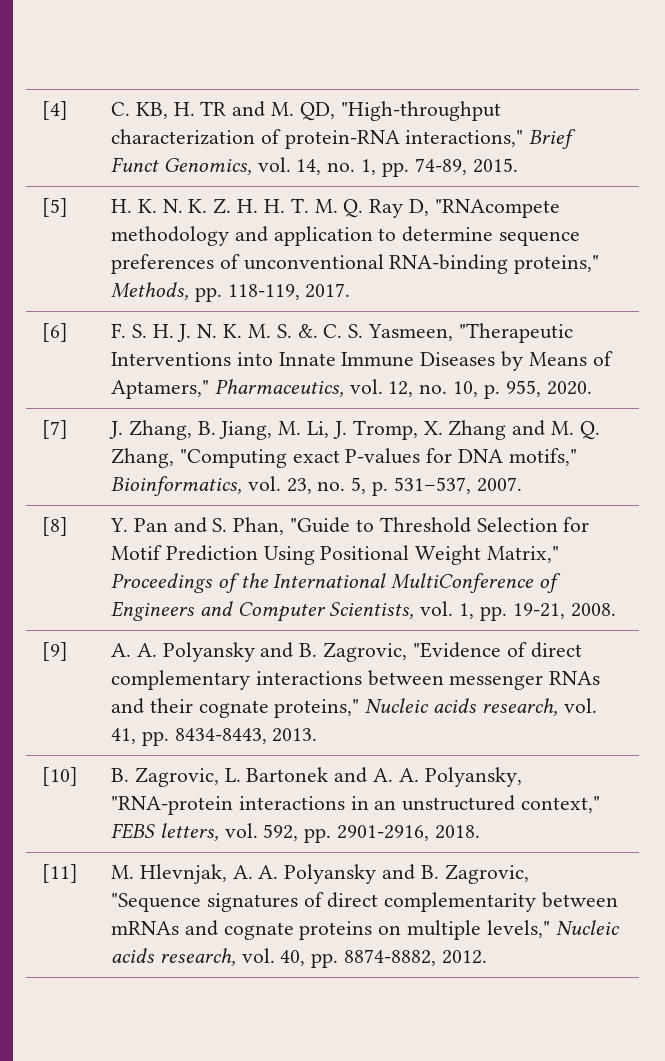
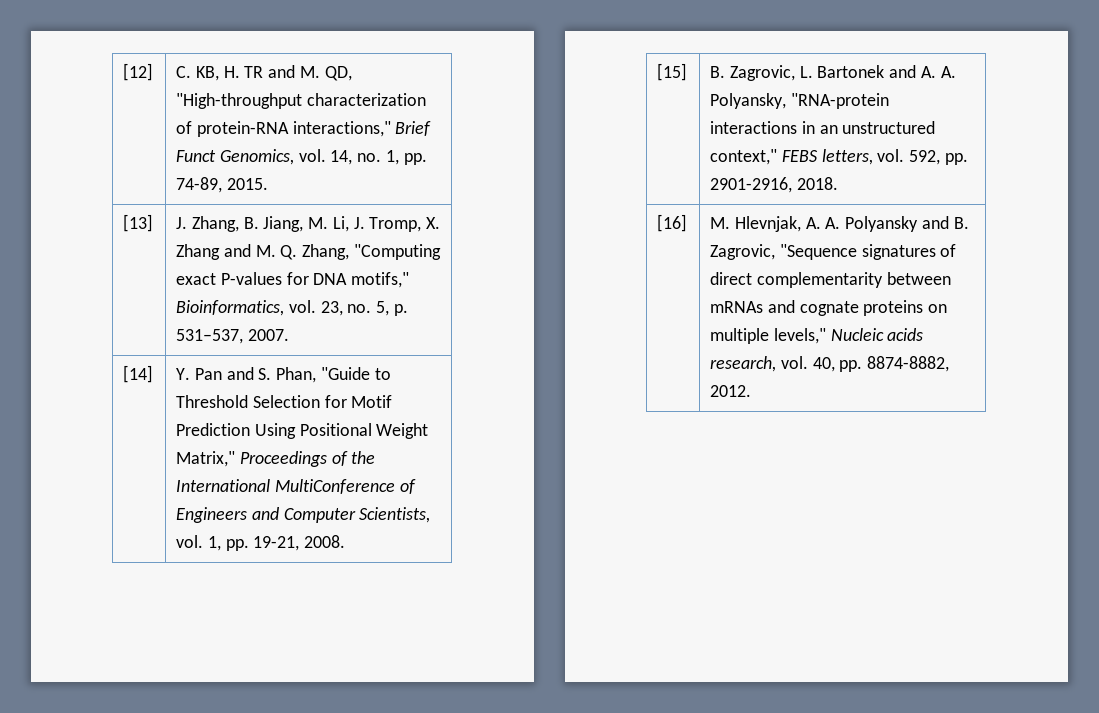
- [4] | C. KB, H. TR and M. QD, "High-throughput characterization of protein-RNA interactions," Brief Funct Genomics, vol. 14, no. 1, pp. 74-89, 2015.
+ [12] | C. KB, H. TR and M. QD, "High-throughput characterization of protein-RNA interactions," Brief Funct Genomics, vol. 14, no. 1, pp. 74-89, 2015.
- [5] | H. K. N. K. Z. H. H. T. M. Q. Ray D, "RNAcompete methodology and application to determine sequence preferences of unconventional RNA-binding proteins," Methods, pp. 118-119, 2017.
- [6] | F. S. H. J. N. K. M. S. &. C. S. Yasmeen, "Therapeutic Interventions into Innate Immune Diseases by Means of Aptamers," Pharmaceutics, vol. 12, no. 10, p. 955, 2020.
- [7] | J. Zhang, B. Jiang, M. Li, J. Tromp, X. Zhang and M. Q. Zhang, "Computing exact P-values for DNA motifs," Bioinformatics, vol. 23, no. 5, p. 531–537, 2007.
+ [13] | J. Zhang, B. Jiang, M. Li, J. Tromp, X. Zhang and M. Q. Zhang, "Computing exact P-values for DNA motifs," Bioinformatics, vol. 23, no. 5, p. 531–537, 2007.
- [8] | Y. Pan and S. Phan, "Guide to Threshold Selection for Motif Prediction Using Positional Weight Matrix," Proceedings of the International MultiConference of Engineers and Computer Scientists, vol. 1, pp. 19-21, 2008.
+ [14] | Y. Pan and S. Phan, "Guide to Threshold Selection for Motif Prediction Using Positional Weight Matrix," Proceedings of the International MultiConference of Engineers and Computer Scientists, vol. 1, pp. 19-21, 2008.
- [9] | A. A. Polyansky and B. Zagrovic, "Evidence of direct complementary interactions between messenger RNAs and their cognate proteins," Nucleic acids research, vol. 41, pp. 8434-8443, 2013.
- [10] | B. Zagrovic, L. Bartonek and A. A. Polyansky, "RNA-protein interactions in an unstructured context," FEBS letters, vol. 592, pp. 2901-2916, 2018.
+ [15] | B. Zagrovic, L. Bartonek and A. A. Polyansky, "RNA-protein interactions in an unstructured context," FEBS letters, vol. 592, pp. 2901-2916, 2018.
- [11] | M. Hlevnjak, A. A. Polyansky and B. Zagrovic, "Sequence signatures of direct complementarity between mRNAs and cognate proteins on multiple levels," Nucleic acids research, vol. 40, pp. 8874-8882, 2012.
+ [16] | M. Hlevnjak, A. A. Polyansky and B. Zagrovic, "Sequence signatures of direct complementarity between mRNAs and cognate proteins on multiple levels," Nucleic acids research, vol. 40, pp. 8874-8882, 2012.

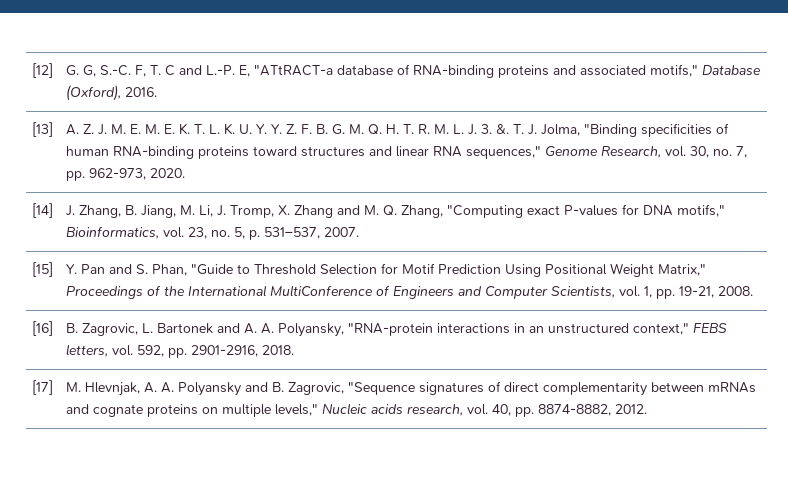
- [12] | C. KB, H. TR and M. QD, "High-throughput characterization of protein-RNA interactions," Brief Funct Genomics, vol. 14, no. 1, pp. 74-89, 2015.
- [13] | J. Zhang, B. Jiang, M. Li, J. Tromp, X. Zhang and M. Q. Zhang, "Computing exact P-values for DNA motifs," Bioinformatics, vol. 23, no. 5, p. 531–537, 2007.
+ [12] | G. G, S.-C. F, T. C and L.-P. E, "ATtRACT-a database of RNA-binding proteins and associated motifs," Database (Oxford), 2016.
+ [13] | A. Z. J. M. E. M. E. K. T. L. K. U. Y. Y. Z. F. B. G. M. Q. H. T. R. M. L. J. 3. &. T. J. Jolma, "Binding specificities of human RNA-binding proteins toward structures and linear RNA sequences," Genome Research, vol. 30, no. 7, pp. 962-973, 2020.
+ [14] | J. Zhang, B. Jiang, M. Li, J. Tromp, X. Zhang and M. Q. Zhang, "Computing exact P-values for DNA motifs," Bioinformatics, vol. 23, no. 5, p. 531–537, 2007.
- [14] | Y. Pan and S. Phan, "Guide to Threshold Selection for Motif Prediction Using Positional Weight Matrix," Proceedings of the International MultiConference of Engineers and Computer Scientists, vol. 1, pp. 19-21, 2008.
+ [15] | Y. Pan and S. Phan, "Guide to Threshold Selection for Motif Prediction Using Positional Weight Matrix," Proceedings of the International MultiConference of Engineers and Computer Scientists, vol. 1, pp. 19-21, 2008.
- [15] | B. Zagrovic, L. Bartonek and A. A. Polyansky, "RNA-protein interactions in an unstructured context," FEBS letters, vol. 592, pp. 2901-2916, 2018.
+ [16] | B. Zagrovic, L. Bartonek and A. A. Polyansky, "RNA-protein interactions in an unstructured context," FEBS letters, vol. 592, pp. 2901-2916, 2018.
- [16] | M. Hlevnjak, A. A. Polyansky and B. Zagrovic, "Sequence signatures of direct complementarity between mRNAs and cognate proteins on multiple levels," Nucleic acids research, vol. 40, pp. 8874-8882, 2012.
+ [17] | M. Hlevnjak, A. A. Polyansky and B. Zagrovic, "Sequence signatures of direct complementarity between mRNAs and cognate proteins on multiple levels," Nucleic acids research, vol. 40, pp. 8874-8882, 2012.

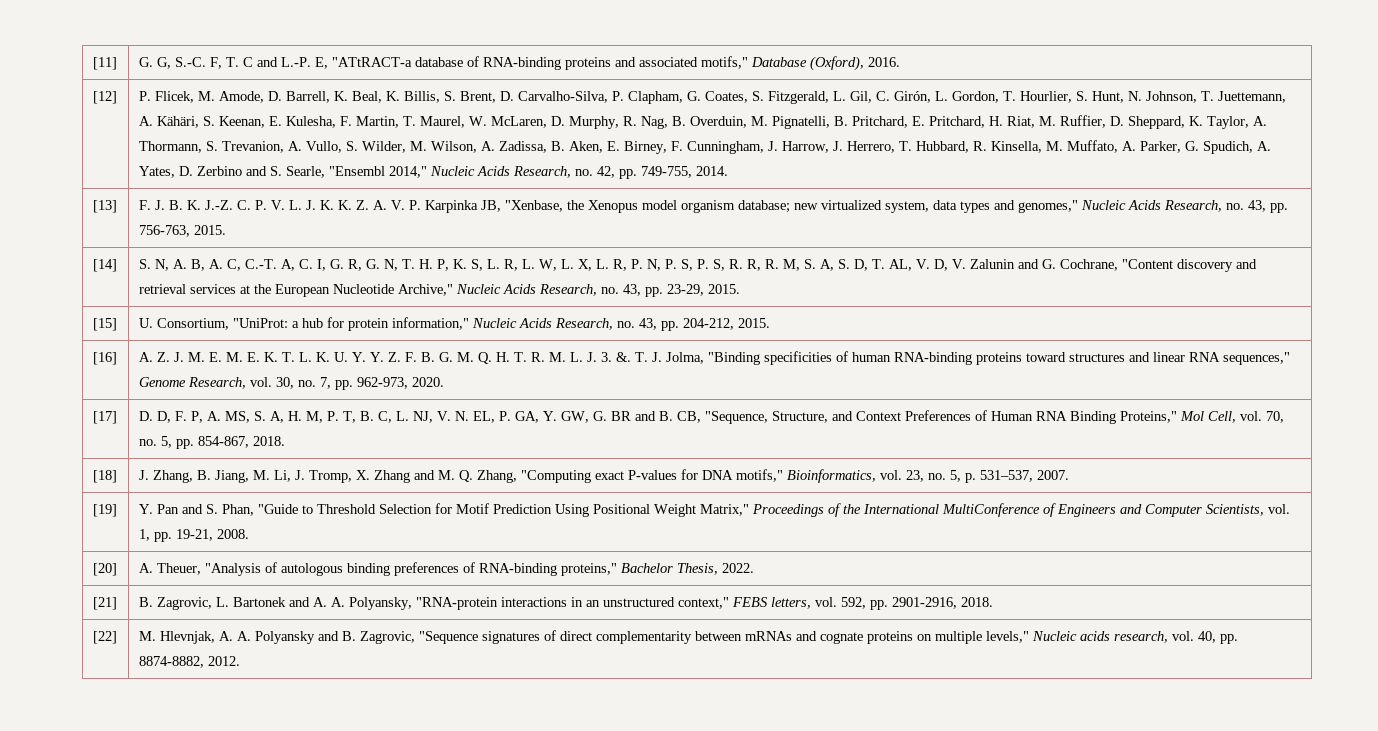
- [12] | G. G, S.-C. F, T. C and L.-P. E, "ATtRACT-a database of RNA-binding proteins and associated motifs," Database (Oxford), 2016.
+ [11] | G. G, S.-C. F, T. C and L.-P. E, "ATtRACT-a database of RNA-binding proteins and associated motifs," Database (Oxford), 2016.
- [13]
+ [12] | P. Flicek, M. Amode, D. Barrell, K. Beal, K. Billis, S. Brent, D. Carvalho-Silva, P. Clapham, G. Coates, S. Fitzgerald, L. Gil, C. Girón, L. Gordon, T. Hourlier, S. Hunt, N. Johnson, T. Juettemann, A. Kähäri, S. Keenan, E. Kulesha, F. Martin, T. Maurel, W. McLaren, D. Murphy, R. Nag, B. Overduin, M. Pignatelli, B. Pritchard, E. Pritchard, H. Riat, M. Ruffier, D. Sheppard, K. Taylor, A. Thormann, S. Trevanion, A. Vullo, S. Wilder, M. Wilson, A. Zadissa, B. Aken, E. Birney, F. Cunningham, J. Harrow, J. Herrero, T. Hubbard, R. Kinsella, M. Muffato, A. Parker, G. Spudich, A. Yates, D. Zerbino and S. Searle, "Ensembl 2014," Nucleic Acids Research, no. 42, pp. 749-755, 2014.
+ [13] | F. J. B. K. J.-Z. C. P. V. L. J. K. K. Z. A. V. P. Karpinka JB, "Xenbase, the Xenopus model organism database; new virtualized system, data types and genomes," Nucleic Acids Research, no. 43, pp. 756-763, 2015.
+ [14] | S. N, A. B, A. C, C.-T. A, C. I, G. R, G. N, T. H. P, K. S, L. R, L. W, L. X, L. R, P. N, P. S, P. S, R. R, R. M, S. A, S. D, T. AL, V. D, V. Zalunin and G. Cochrane, "Content discovery and retrieval services at the European Nucleotide Archive," Nucleic Acids Research, no. 43, pp. 23-29, 2015.
+ [15] | U. Consortium, "UniProt: a hub for protein information," Nucleic Acids Research, no. 43, pp. 204-212, 2015.
+ [16]
- [14] | J. Zhang, B. Jiang, M. Li, J. Tromp, X. Zhang and M. Q. Zhang, "Computing exact P-values for DNA motifs," Bioinformatics, vol. 23, no. 5, p. 531–537, 2007.
+ [17] | D. D, F. P, A. MS, S. A, H. M, P. T, B. C, L. NJ, V. N. EL, P. GA, Y. GW, G. BR and B. CB, "Sequence, Structure, and Context Preferences of Human RNA Binding Proteins," Mol Cell, vol. 70, no. 5, pp. 854-867, 2018.
+ [18] | J. Zhang, B. Jiang, M. Li, J. Tromp, X. Zhang and M. Q. Zhang, "Computing exact P-values for DNA motifs," Bioinformatics, vol. 23, no. 5, p. 531–537, 2007.
- [15] | Y. Pan and S. Phan, "Guide to Threshold Selection for Motif Prediction Using Positional Weight Matrix," Proceedings of the International MultiConference of Engineers and Computer Scientists, vol. 1, pp. 19-21, 2008.
+ [19] | Y. Pan and S. Phan, "Guide to Threshold Selection for Motif Prediction Using Positional Weight Matrix," Proceedings of the International MultiConference of Engineers and Computer Scientists, vol. 1, pp. 19-21, 2008.
- [16] | B. Zagrovic, L. Bartonek and A. A. Polyansky, "RNA-protein interactions in an unstructured context," FEBS letters, vol. 592, pp. 2901-2916, 2018.
+ [20] | A. Theuer, "Analysis of autologous binding preferences of RNA-binding proteins," Bachelor Thesis, 2022.
+ [21] | B. Zagrovic, L. Bartonek and A. A. Polyansky, "RNA-protein interactions in an unstructured context," FEBS letters, vol. 592, pp. 2901-2916, 2018.
- [17] | M. Hlevnjak, A. A. Polyansky and B. Zagrovic, "Sequence signatures of direct complementarity between mRNAs and cognate proteins on multiple levels," Nucleic acids research, vol. 40, pp. 8874-8882, 2012.
+ [22] | M. Hlevnjak, A. A. Polyansky and B. Zagrovic, "Sequence signatures of direct complementarity between mRNAs and cognate proteins on multiple levels," Nucleic acids research, vol. 40, pp. 8874-8882, 2012.

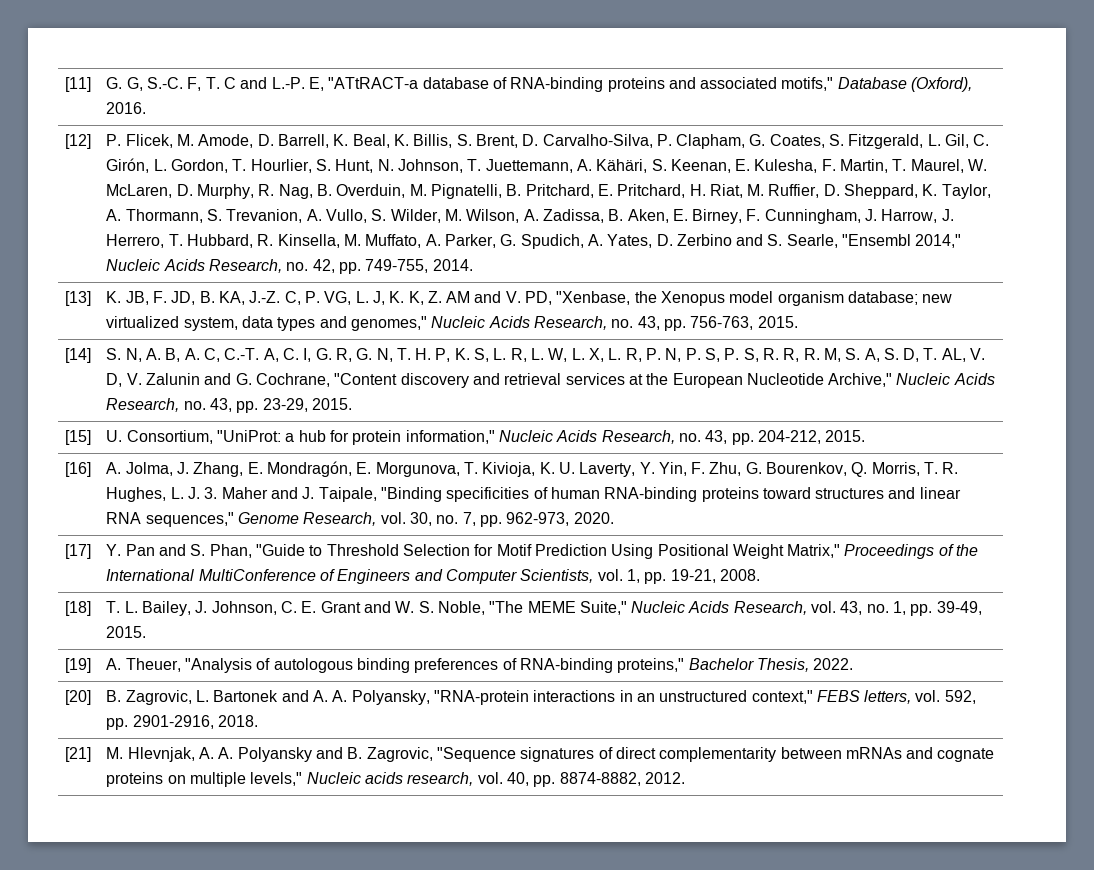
- F. J. B. K. J.-Z. C. P. V. L. J. K. K. Z. A. V. P. Karpinka JB, "Xenbase, the Xenopus model organism database; new virtualized system, data types and genomes," Nucleic Acids Research, no. 43, pp. 756-763, 2015.
+ K. JB, F. JD, B. KA, J.-Z. C, P. VG, L. J, K. K, Z. AM and V. PD, "Xenbase, the Xenopus model organism database; new virtualized system, data types and genomes," Nucleic Acids Research, no. 43, pp. 756-763, 2015.
- A. Z. J. M. E. M. E. K. T. L. K. U. Y. Y. Z. F. B. G. M. Q. H. T. R. M. L. J. 3. &. T. J. Jolma, "Binding specificities of human RNA-binding proteins toward structures and linear RNA sequences," Genome Research, vol. 30, no. 7, pp. 962-973, 2020.
+ A. Jolma, J. Zhang, E. Mondragón, E. Morgunova, T. Kivioja, K. U. Laverty, Y. Yin, F. Zhu, G. Bourenkov, Q. Morris, T. R. Hughes, L. J. 3. Maher and J. Taipale, "Binding specificities of human RNA-binding proteins toward structures and linear RNA sequences," Genome Research, vol. 30, no. 7, pp. 962-973, 2020.
- D. D, F. P, A. MS, S. A, H. M, P. T, B. C, L. NJ, V. N. EL, P. GA, Y. GW, G. BR and B. CB, "Sequence, Structure, and Context Preferences of Human RNA Binding Proteins," Mol Cell, vol. 70, no. 5, pp. 854-867, 2018.
- [18] | J. Zhang, B. Jiang, M. Li, J. Tromp, X. Zhang and M. Q. Zhang, "Computing exact P-values for DNA motifs," Bioinformatics, vol. 23, no. 5, p. 531–537, 2007.
- [19] | Y. Pan and S. Phan, "Guide to Threshold Selection for Motif Prediction Using Positional Weight Matrix," Proceedings of the International MultiConference of Engineers and Computer Scientists, vol. 1, pp. 19-21, 2008.
+ Y. Pan and S. Phan, "Guide to Threshold Selection for Motif Prediction Using Positional Weight Matrix," Proceedings of the International MultiConference of Engineers and Computer Scientists, vol. 1, pp. 19-21, 2008.
- [20] | A. Theuer, "Analysis of autologous binding preferences of RNA-binding proteins," Bachelor Thesis, 2022.
+ [18] | T. L. Bailey, J. Johnson, C. E. Grant and W. S. Noble, "The MEME Suite," Nucleic Acids Research, vol. 43, no. 1, pp. 39-49, 2015.
+ [19] | A. Theuer, "Analysis of autologous binding preferences of RNA-binding proteins," Bachelor Thesis, 2022.
- [21] | B. Zagrovic, L. Bartonek and A. A. Polyansky, "RNA-protein interactions in an unstructured context," FEBS letters, vol. 592, pp. 2901-2916, 2018.
+ [20] | B. Zagrovic, L. Bartonek and A. A. Polyansky, "RNA-protein interactions in an unstructured context," FEBS letters, vol. 592, pp. 2901-2916, 2018.
- [22] | M. Hlevnjak, A. A. Polyansky and B. Zagrovic, "Sequence signatures of direct complementarity between mRNAs and cognate proteins on multiple levels," Nucleic acids research, vol. 40, pp. 8874-8882, 2012.
+ [21] | M. Hlevnjak, A. A. Polyansky and B. Zagrovic, "Sequence signatures of direct complementarity between mRNAs and cognate proteins on multiple levels," Nucleic acids research, vol. 40, pp. 8874-8882, 2012.

